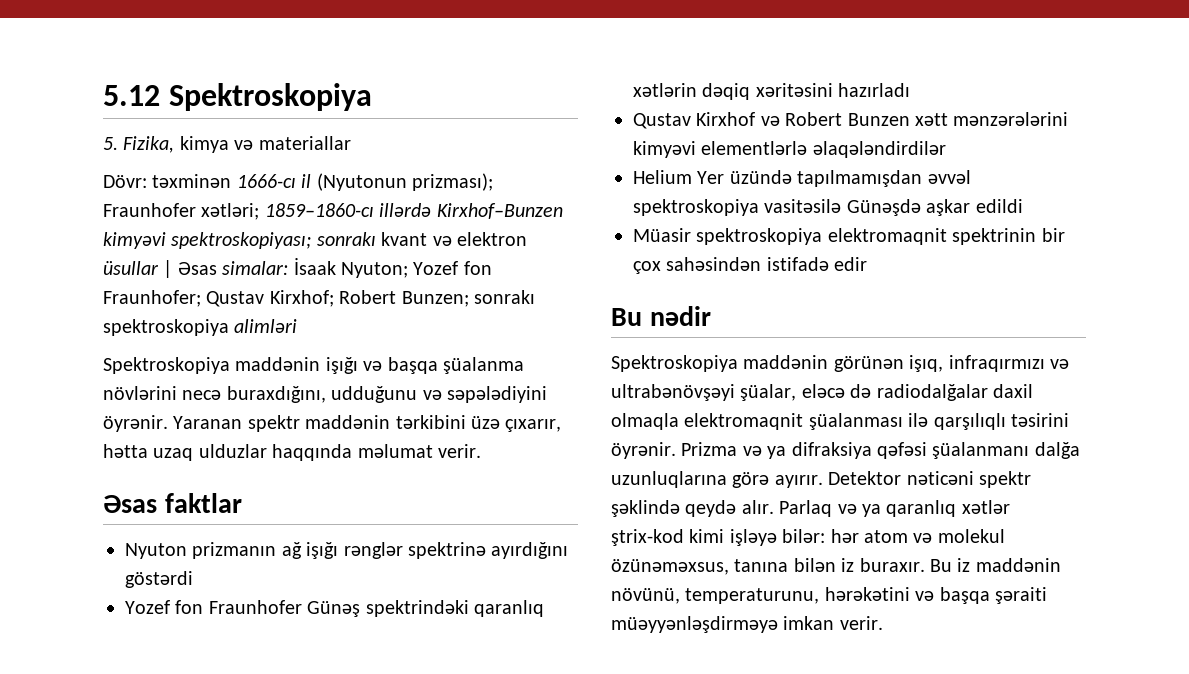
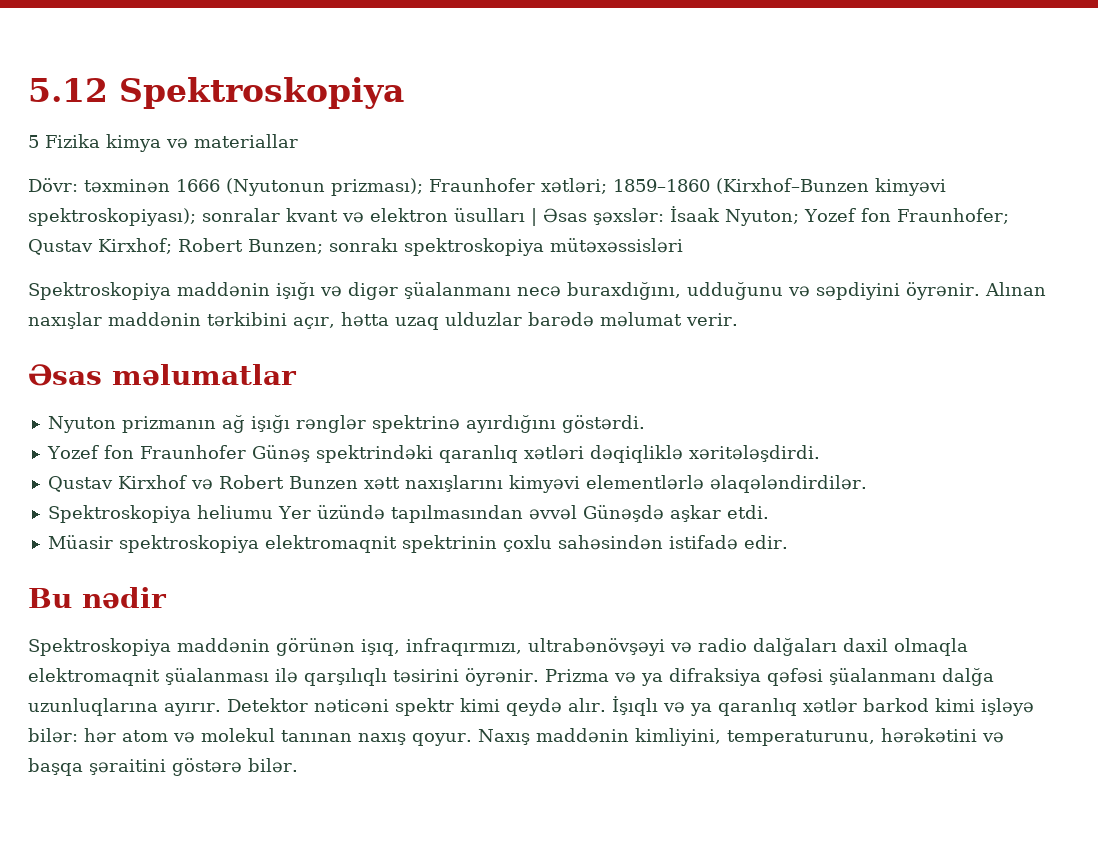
- 5. Fizika, kimya və materiallar
+ 5 Fizika kimya və materiallar
- Dövr: təxminən 1666-cı il (Nyutonun prizması); Fraunhofer xətləri; 1859–1860-cı illərdə Kirxhof–Bunzen kimyəvi spektroskopiyası; sonrakı kvant və elektron üsullar | Əsas simalar: İsaak Nyuton; Yozef fon Fraunhofer; Qustav Kirxhof; Robert Bunzen; sonrakı spektroskopiya alimləri
+ Dövr: təxminən 1666 (Nyutonun prizması); Fraunhofer xətləri; 1859–1860 (Kirxhof–Bunzen kimyəvi spektroskopiyası); sonralar kvant və elektron üsulları | Əsas şəxslər: İsaak Nyuton; Yozef fon Fraunhofer; Qustav Kirxhof; Robert Bunzen; sonrakı spektroskopiya mütəxəssisləri
- Spektroskopiya maddənin işığı və başqa şüalanma növlərini necə buraxdığını, udduğunu və səpələdiyini öyrənir. Yaranan spektr maddənin tərkibini üzə çıxarır, hətta uzaq ulduzlar haqqında məlumat verir.
+ Spektroskopiya maddənin işığı və digər şüalanmanı necə buraxdığını, udduğunu və səpdiyini öyrənir. Alınan naxışlar maddənin tərkibini açır, hətta uzaq ulduzlar barədə məlumat verir.
- Əsas faktlar
+ Əsas məlumatlar
- Nyuton prizmanın ağ işığı rənglər spektrinə ayırdığını göstərdi
+ Nyuton prizmanın ağ işığı rənglər spektrinə ayırdığını göstərdi.
- Yozef fon Fraunhofer Günəş spektrindəki qaranlıq xətlərin dəqiq xəritəsini hazırladı
+ Yozef fon Fraunhofer Günəş spektrindəki qaranlıq xətləri dəqiqliklə xəritələşdirdi.
- Qustav Kirxhof və Robert Bunzen xətt mənzərələrini kimyəvi elementlərlə əlaqələndirdilər
- Helium Yer üzündə tapılmamışdan əvvəl spektroskopiya vasitəsilə Günəşdə aşkar edildi
+ Qustav Kirxhof və Robert Bunzen xətt naxışlarını kimyəvi elementlərlə əlaqələndirdilər.
+ Spektroskopiya heliumu Yer üzündə tapılmasından əvvəl Günəşdə aşkar etdi.
- Müasir spektroskopiya elektromaqnit spektrinin bir çox sahəsindən istifadə edir
+ Müasir spektroskopiya elektromaqnit spektrinin çoxlu sahəsindən istifadə edir.
- Spektroskopiya maddənin görünən işıq, infraqırmızı və ultrabənövşəyi şüalar, eləcə də radiodalğalar daxil olmaqla elektromaqnit şüalanması ilə qarşılıqlı təsirini öyrənir.
+ Spektroskopiya maddənin görünən işıq, infraqırmızı, ultrabənövşəyi və radio dalğaları daxil olmaqla elektromaqnit şüalanması ilə qarşılıqlı təsirini öyrənir.
- Prizma və ya difraksiya qəfəsi şüalanmanı dalğa uzunluqlarına görə ayırır.
+ Prizma və ya difraksiya qəfəsi şüalanmanı dalğa uzunluqlarına ayırır.
- Detektor nəticəni spektr şəklində qeydə alır.
+ Detektor nəticəni spektr kimi qeydə alır.
- Parlaq və ya qaranlıq xətlər ştrix-kod kimi işləyə bilər: hər atom və molekul özünəməxsus, tanına bilən iz buraxır. Bu iz maddənin növünü, temperaturunu, hərəkətini və başqa şəraiti müəyyənləşdirməyə imkan verir.
+ İşıqlı və ya qaranlıq xətlər barkod kimi işləyə bilər: hər atom və molekul tanınan naxış qoyur. Naxış maddənin kimliyini, temperaturunu, hərəkətini və başqa şəraitini göstərə bilər.

